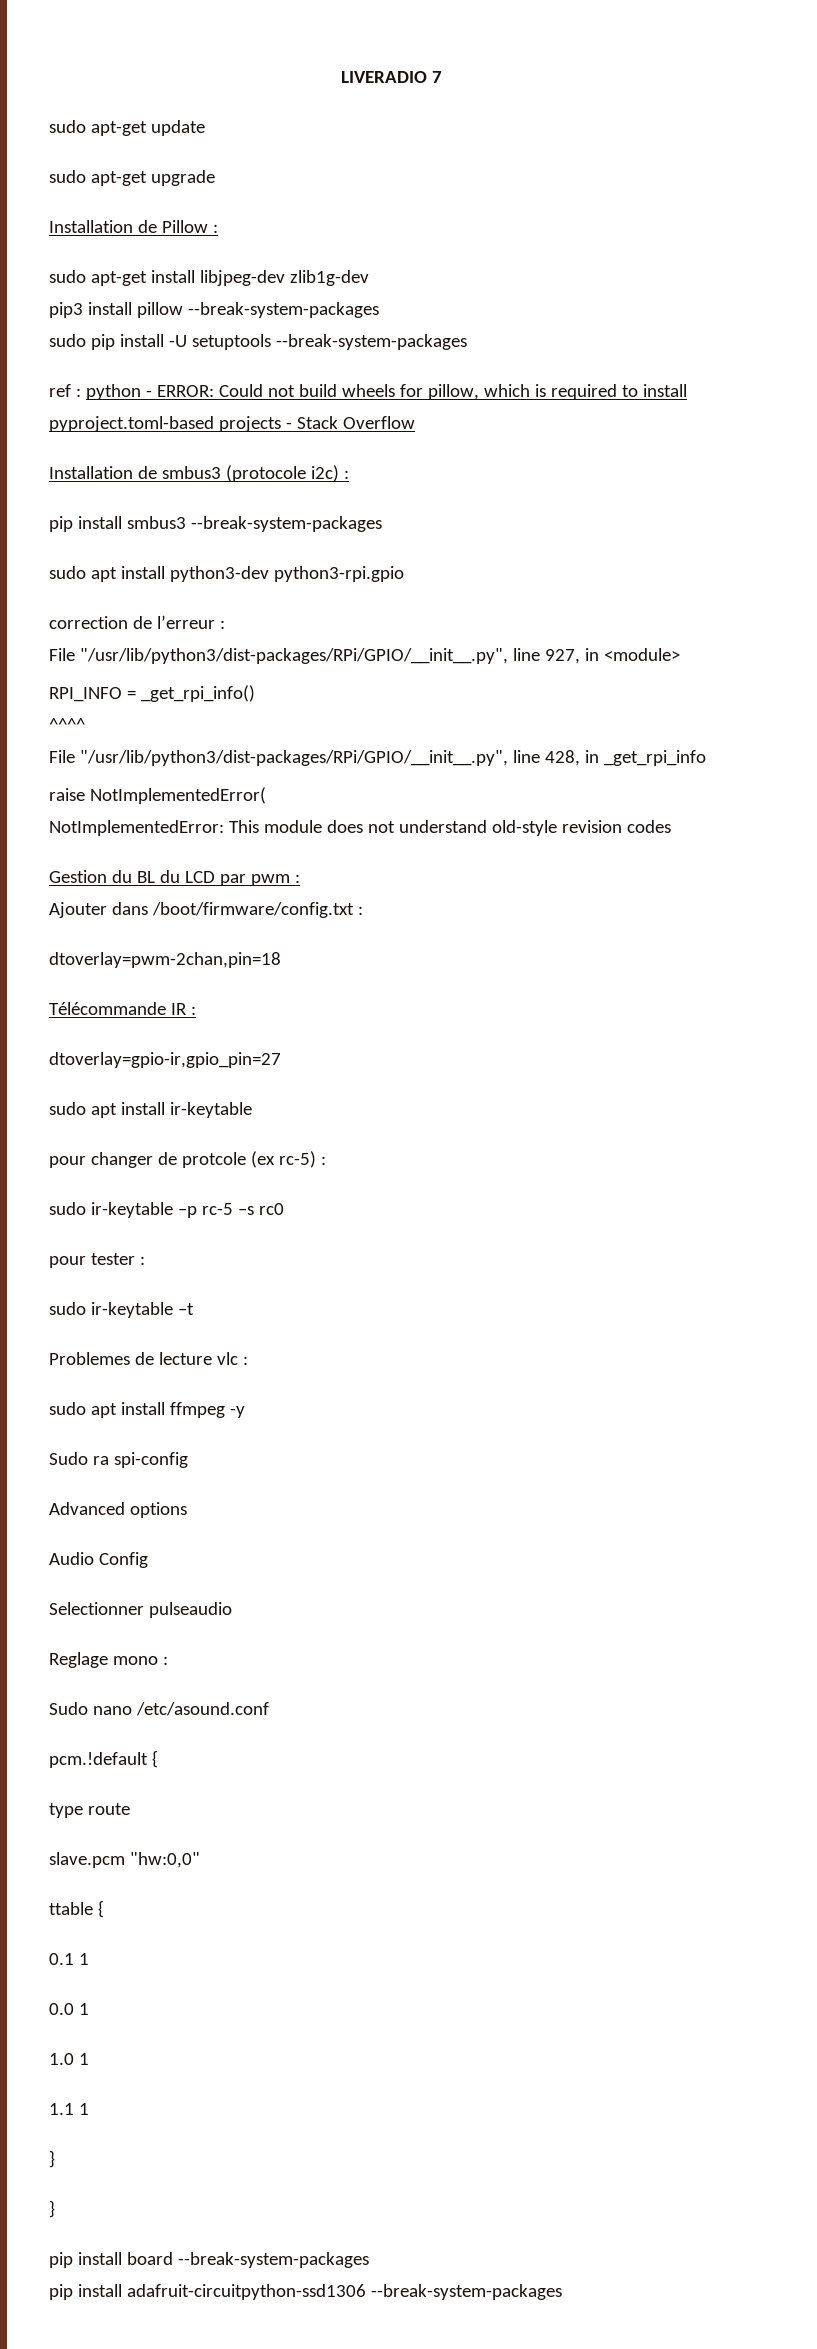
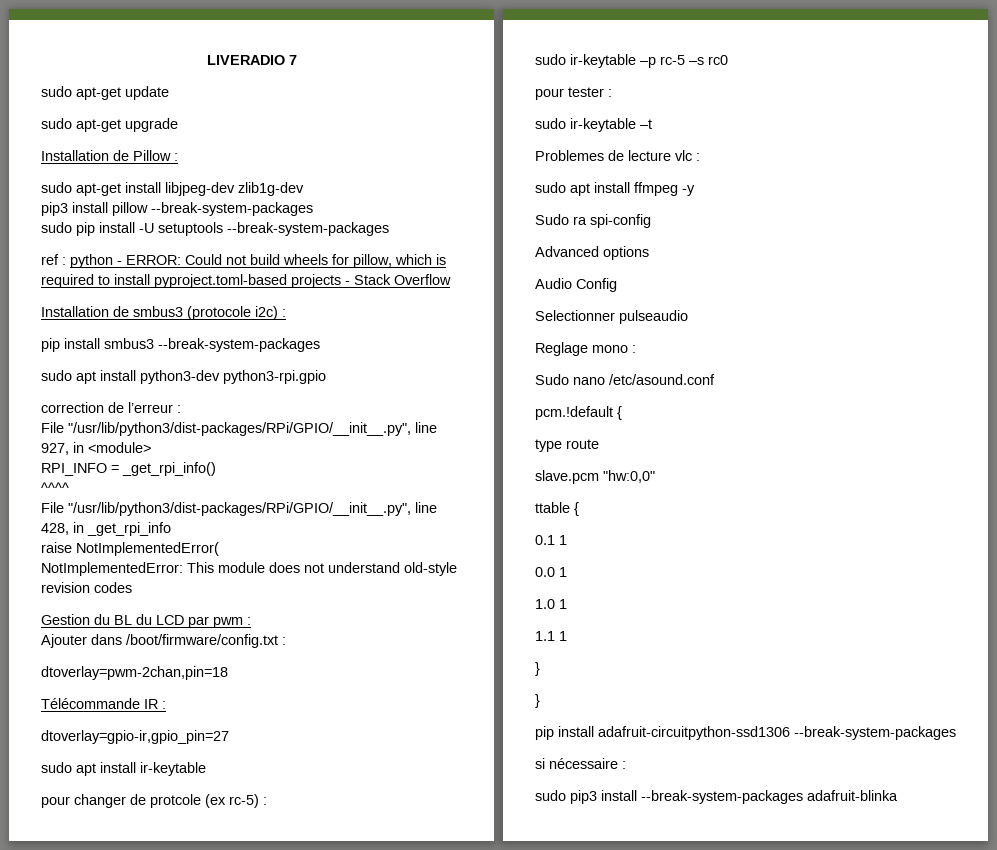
- pip install board --break-system-packages
  pip install adafruit-circuitpython-ssd1306 --break-system-packages
+ si nécessaire :
+ sudo pip3 install --break-system-packages adafruit-blinka

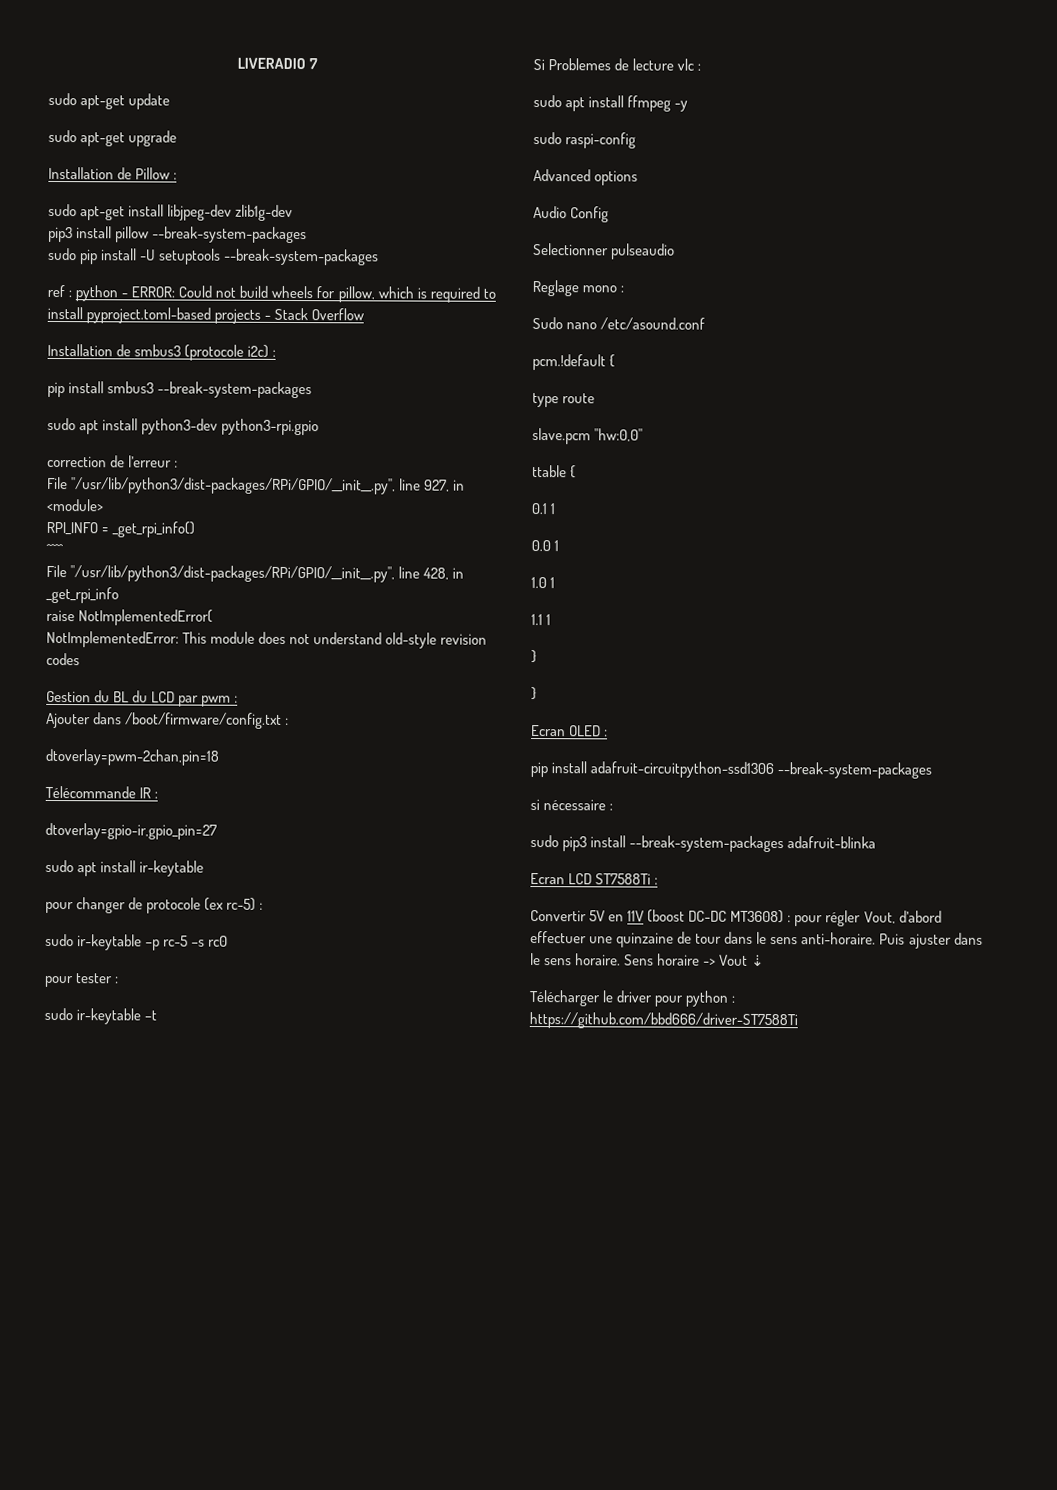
- pour changer de protcole (ex rc-5) :
+ pour changer de protocole (ex rc-5) :
- Problemes de lecture vlc :
+ Si Problemes de lecture vlc :
- Sudo ra spi-config
+ sudo raspi-config
+ Ecran OLED :
+ Ecran LCD ST7588Ti :
+ Convertir 5V en 11V (boost DC-DC MT3608) : pour régler Vout, d’abord effectuer une quinzaine de tour dans le sens anti-horaire. Puis ajuster dans le sens horaire. Sens horaire -> Vout ⇣
+ Télécharger le driver pour python : https://github.com/bbd666/driver-ST7588Ti

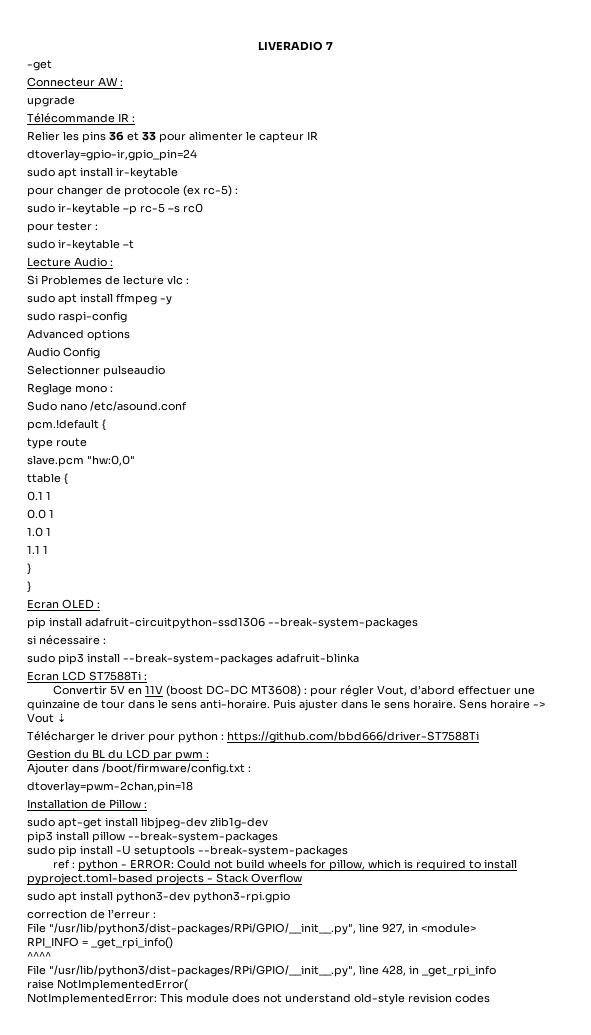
- sudo apt-get update
- sudo apt-get upgrade
- Installation de Pillow :
- sudo apt-get install libjpeg-dev zlib1g-dev
- pip3 install pillow --break-system-packages
- sudo pip install -U setuptools --break-system-packages
- ref : python - ERROR: Could not build wheels for pillow, which is required to install pyproject.toml-based projects - Stack Overflow
- Installation de smbus3 (protocole i2c) :
- pip install smbus3 --break-system-packages
- sudo apt install python3-dev python3-rpi.gpio
- correction de l’erreur :
- File "/usr/lib/python3/dist-packages/RPi/GPIO/__init__.py", line 927, in <module>
- RPI_INFO = _get_rpi_info()
- ^^^^
- File "/usr/lib/python3/dist-packages/RPi/GPIO/__init__.py", line 428, in _get_rpi_info
- raise NotImplementedError(
- NotImplementedError: This module does not understand old-style revision codes
- Gestion du BL du LCD par pwm :
- Ajouter dans /boot/firmware/config.txt :
- dtoverlay=pwm-2chan,pin=18
+ -get
+ Connecteur AW :
+ upgrade
  Télécommande IR :
- dtoverlay=gpio-ir,gpio_pin=27
+ Relier les pins 36 et 33 pour alimenter le capteur IR
+ dtoverlay=gpio-ir,gpio_pin=24
+ Lecture Audio :
+ Gestion du BL du LCD par pwm :
+ Ajouter dans /boot/firmware/config.txt :
+ dtoverlay=pwm-2chan,pin=18
+ Installation de Pillow :
+ sudo apt-get install libjpeg-dev zlib1g-dev
+ pip3 install pillow --break-system-packages
+ sudo pip install -U setuptools --break-system-packages
+ ref : python - ERROR: Could not build wheels for pillow, which is required to install pyproject.toml-based projects - Stack Overflow
+ sudo apt install python3-dev python3-rpi.gpio
+ correction de l’erreur :
+ File "/usr/lib/python3/dist-packages/RPi/GPIO/__init__.py", line 927, in <module>
+ RPI_INFO = _get_rpi_info()
+ ^^^^
+ File "/usr/lib/python3/dist-packages/RPi/GPIO/__init__.py", line 428, in _get_rpi_info
+ raise NotImplementedError(
+ NotImplementedError: This module does not understand old-style revision codes

